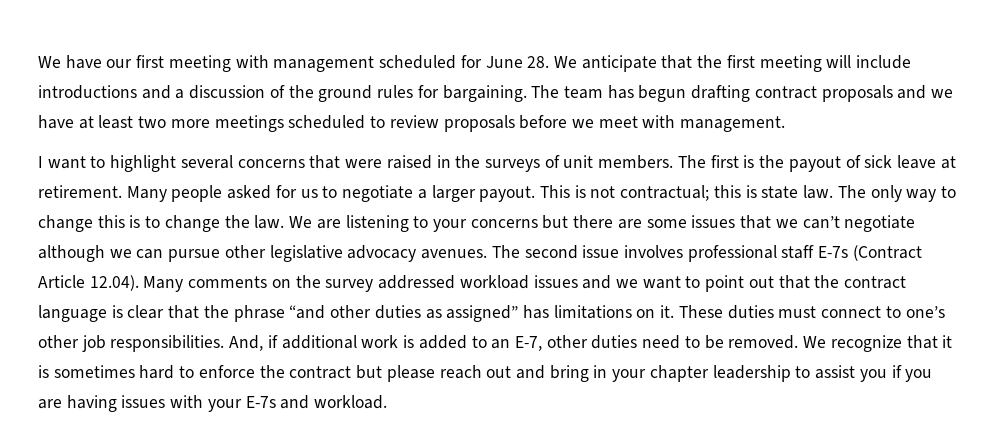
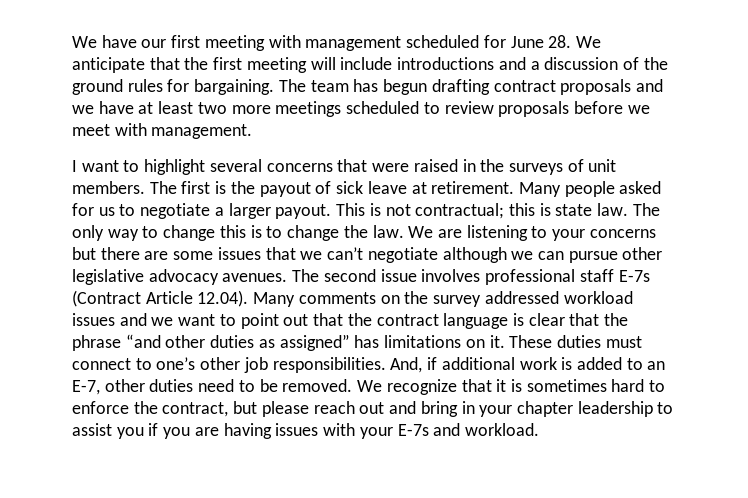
- We recognize that it is sometimes hard to enforce the contract but please reach out and bring in your chapter leadership to assist you if you are having issues with your E-7s and workload.
+ We recognize that it is sometimes hard to enforce the contract, but please reach out and bring in your chapter leadership to assist you if you are having issues with your E-7s and workload.

